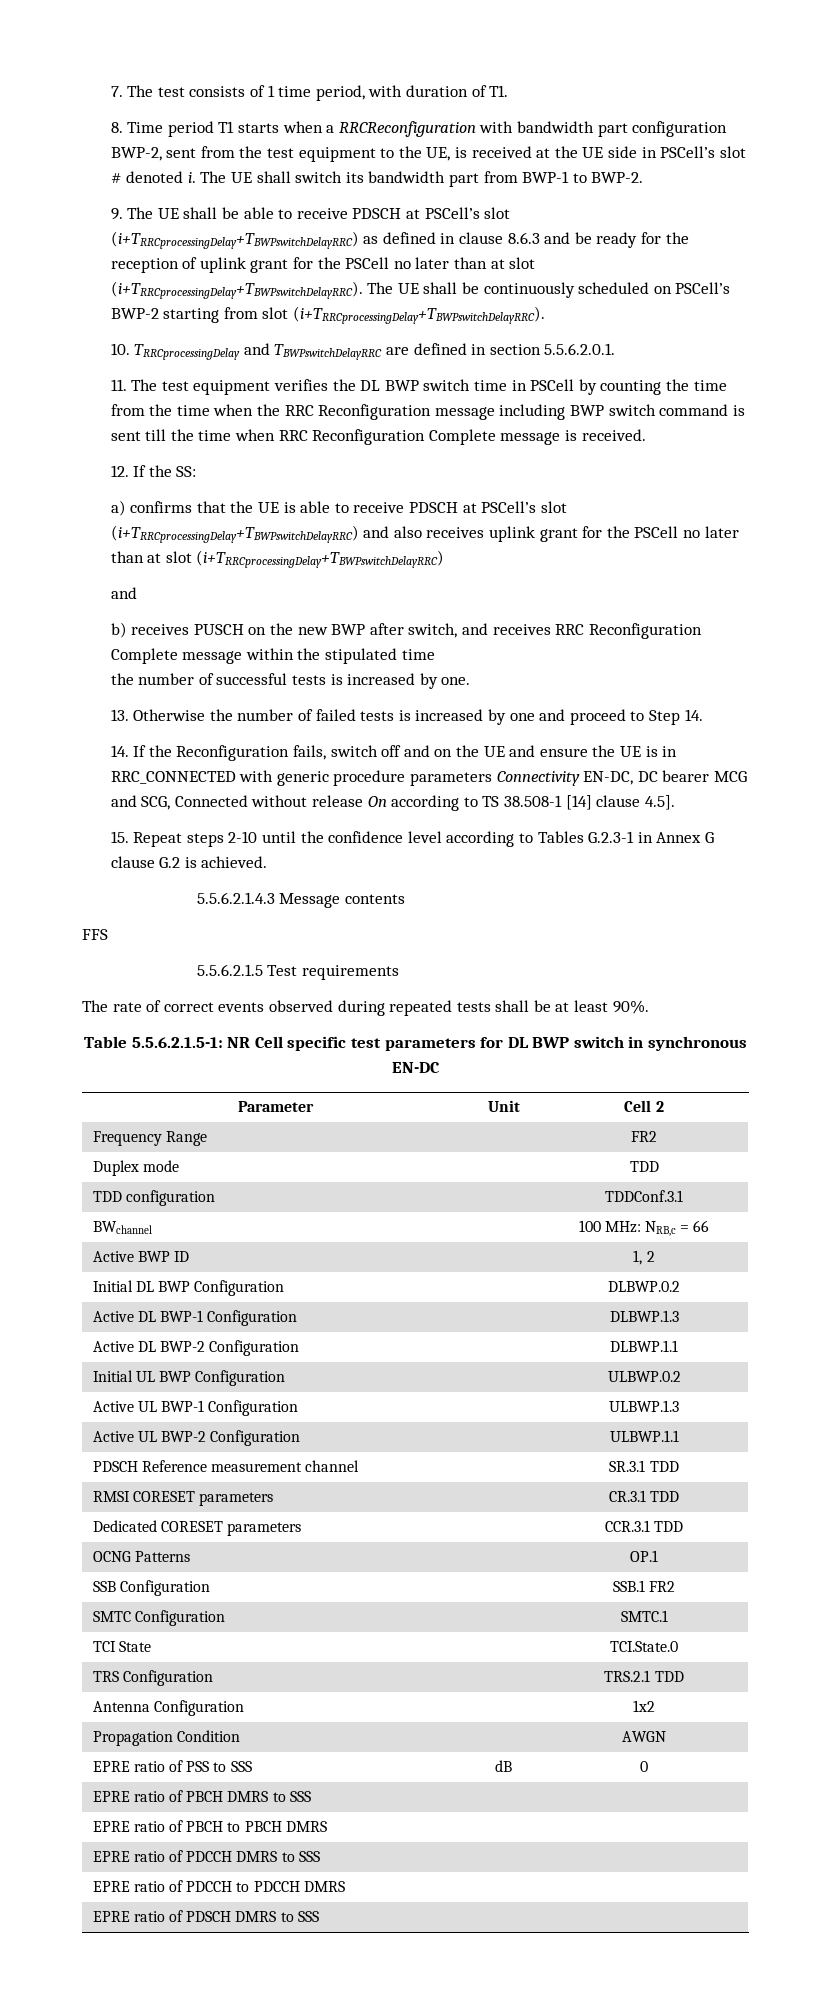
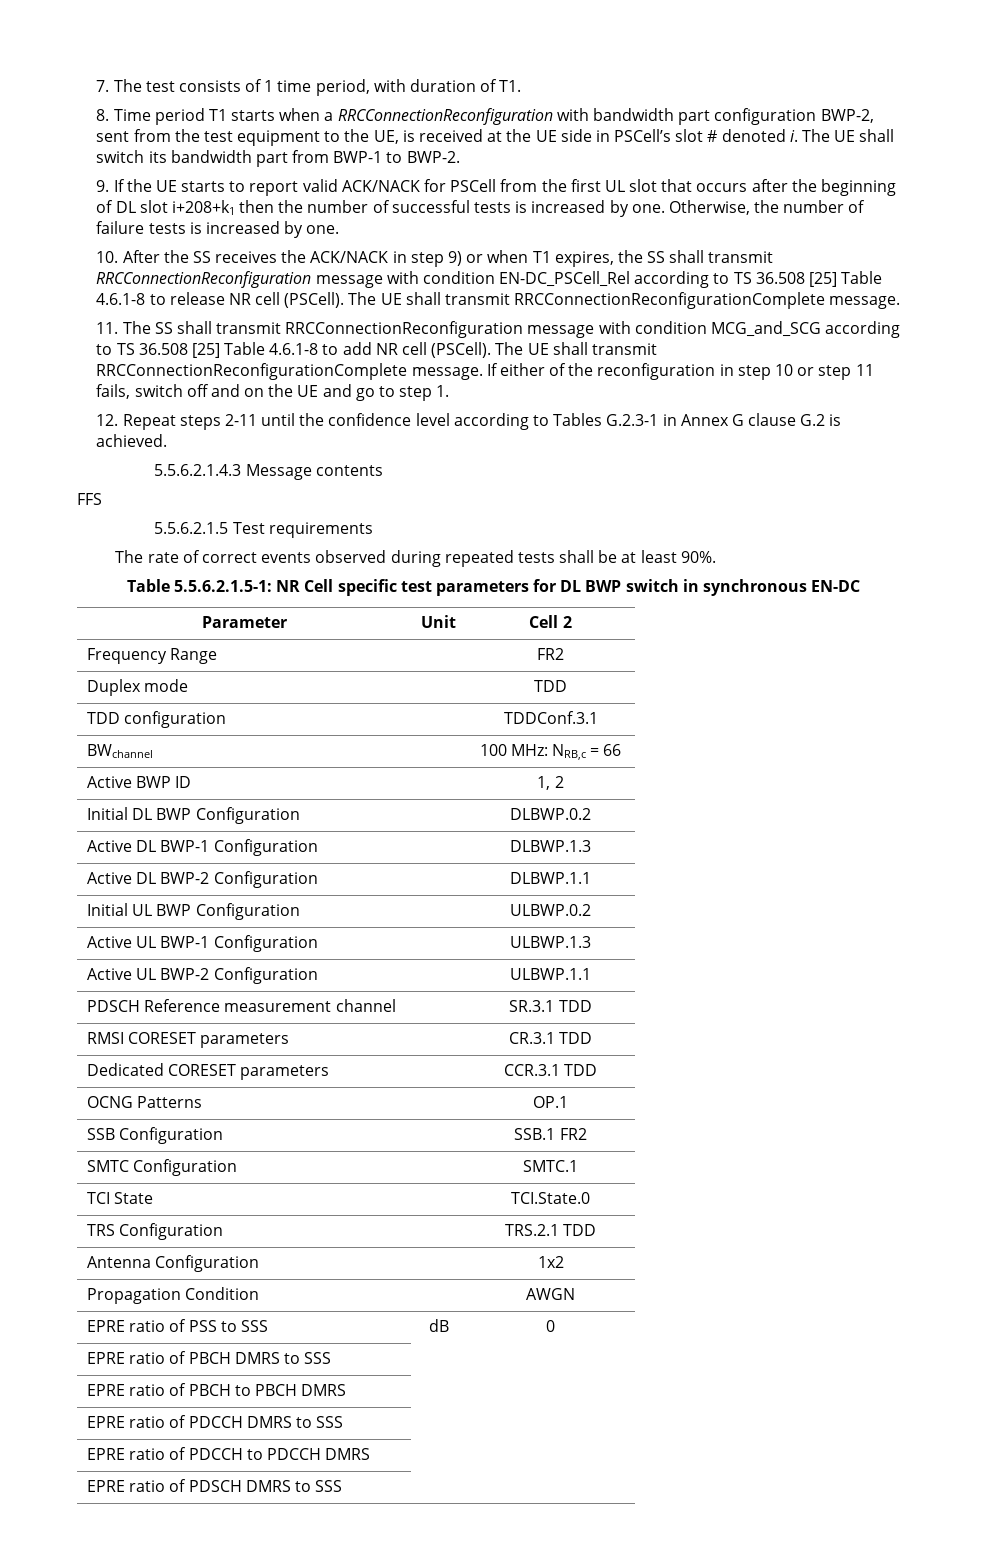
- 8. Time period T1 starts when a RRCReconfiguration with bandwidth part configuration BWP-2, sent from the test equipment to the UE, is received at the UE side in PSCell’s slot # denoted i.
+ 8. Time period T1 starts when a RRCConnectionReconfiguration with bandwidth part configuration BWP-2, sent from the test equipment to the UE, is received at the UE side in PSCell’s slot # denoted i.
- 9. The UE shall be able to receive PDSCH at PSCell’s slot (i+TRRCprocessingDelay+TBWPswitchDelayRRC) as defined in clause 8.6.3 and be ready for the reception of uplink grant for the PSCell no later than at slot (i+TRRCprocessingDelay+TBWPswitchDelayRRC). The UE shall be continuously scheduled on PSCell’s BWP-2 starting from slot (i+TRRCprocessingDelay+TBWPswitchDelayRRC).
- 10. TRRCprocessingDelay and TBWPswitchDelayRRC are defined in section 5.5.6.2.0.1.
- 11. The test equipment verifies the DL BWP switch time in PSCell by counting the time from the time when the RRC Reconfiguration message including BWP switch command is sent till the time when RRC Reconfiguration Complete message is received.
- 12. If the SS:
- a) confirms that the UE is able to receive PDSCH at PSCell’s slot (i+TRRCprocessingDelay+TBWPswitchDelayRRC) and also receives uplink grant for the PSCell no later than at slot (i+TRRCprocessingDelay+TBWPswitchDelayRRC)
- and
- b) receives PUSCH on the new BWP after switch, and receives RRC Reconfiguration Complete message within the stipulated time
- the number of successful tests is increased by one.
- 13. Otherwise the number of failed tests is increased by one and proceed to Step 14.
- 14. If the Reconfiguration fails, switch off and on the UE and ensure the UE is in RRC_CONNECTED with generic procedure parameters Connectivity EN-DC, DC bearer MCG and SCG, Connected without release On according to TS 38.508-1 [14] clause 4.5].
- 15. Repeat steps 2-10 until the confidence level according to Tables G.2.3-1 in Annex G clause G.2 is achieved.
+ 9. If the UE starts to report valid ACK/NACK for PSCell from the first UL slot that occurs after the beginning of DL slot i+208+k1 then the number of successful tests is increased by one. Otherwise, the number of failure tests is increased by one.
+ 10. After the SS receives the ACK/NACK in step 9) or when T1 expires, the SS shall transmit RRCConnectionReconfiguration message with condition EN-DC_PSCell_Rel according to TS 36.508 [25] Table 4.6.1-8 to release NR cell (PSCell). The UE shall transmit RRCConnectionReconfigurationComplete message.
+ 11. The SS shall transmit RRCConnectionReconfiguration message with condition MCG_and_SCG according to TS 36.508 [25] Table 4.6.1-8 to add NR cell (PSCell). The UE shall transmit RRCConnectionReconfigurationComplete message. If either of the reconfiguration in step 10 or step 11 fails, switch off and on the UE and go to step 1.
+ 12. Repeat steps 2-11 until the confidence level according to Tables G.2.3-1 in Annex G clause G.2 is achieved.

